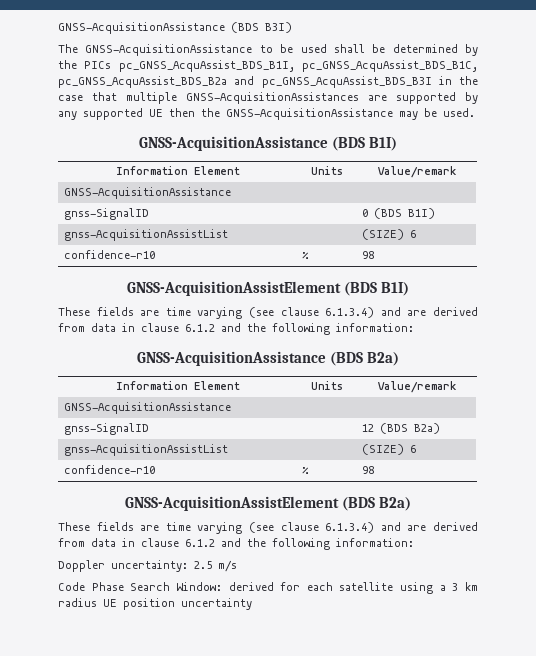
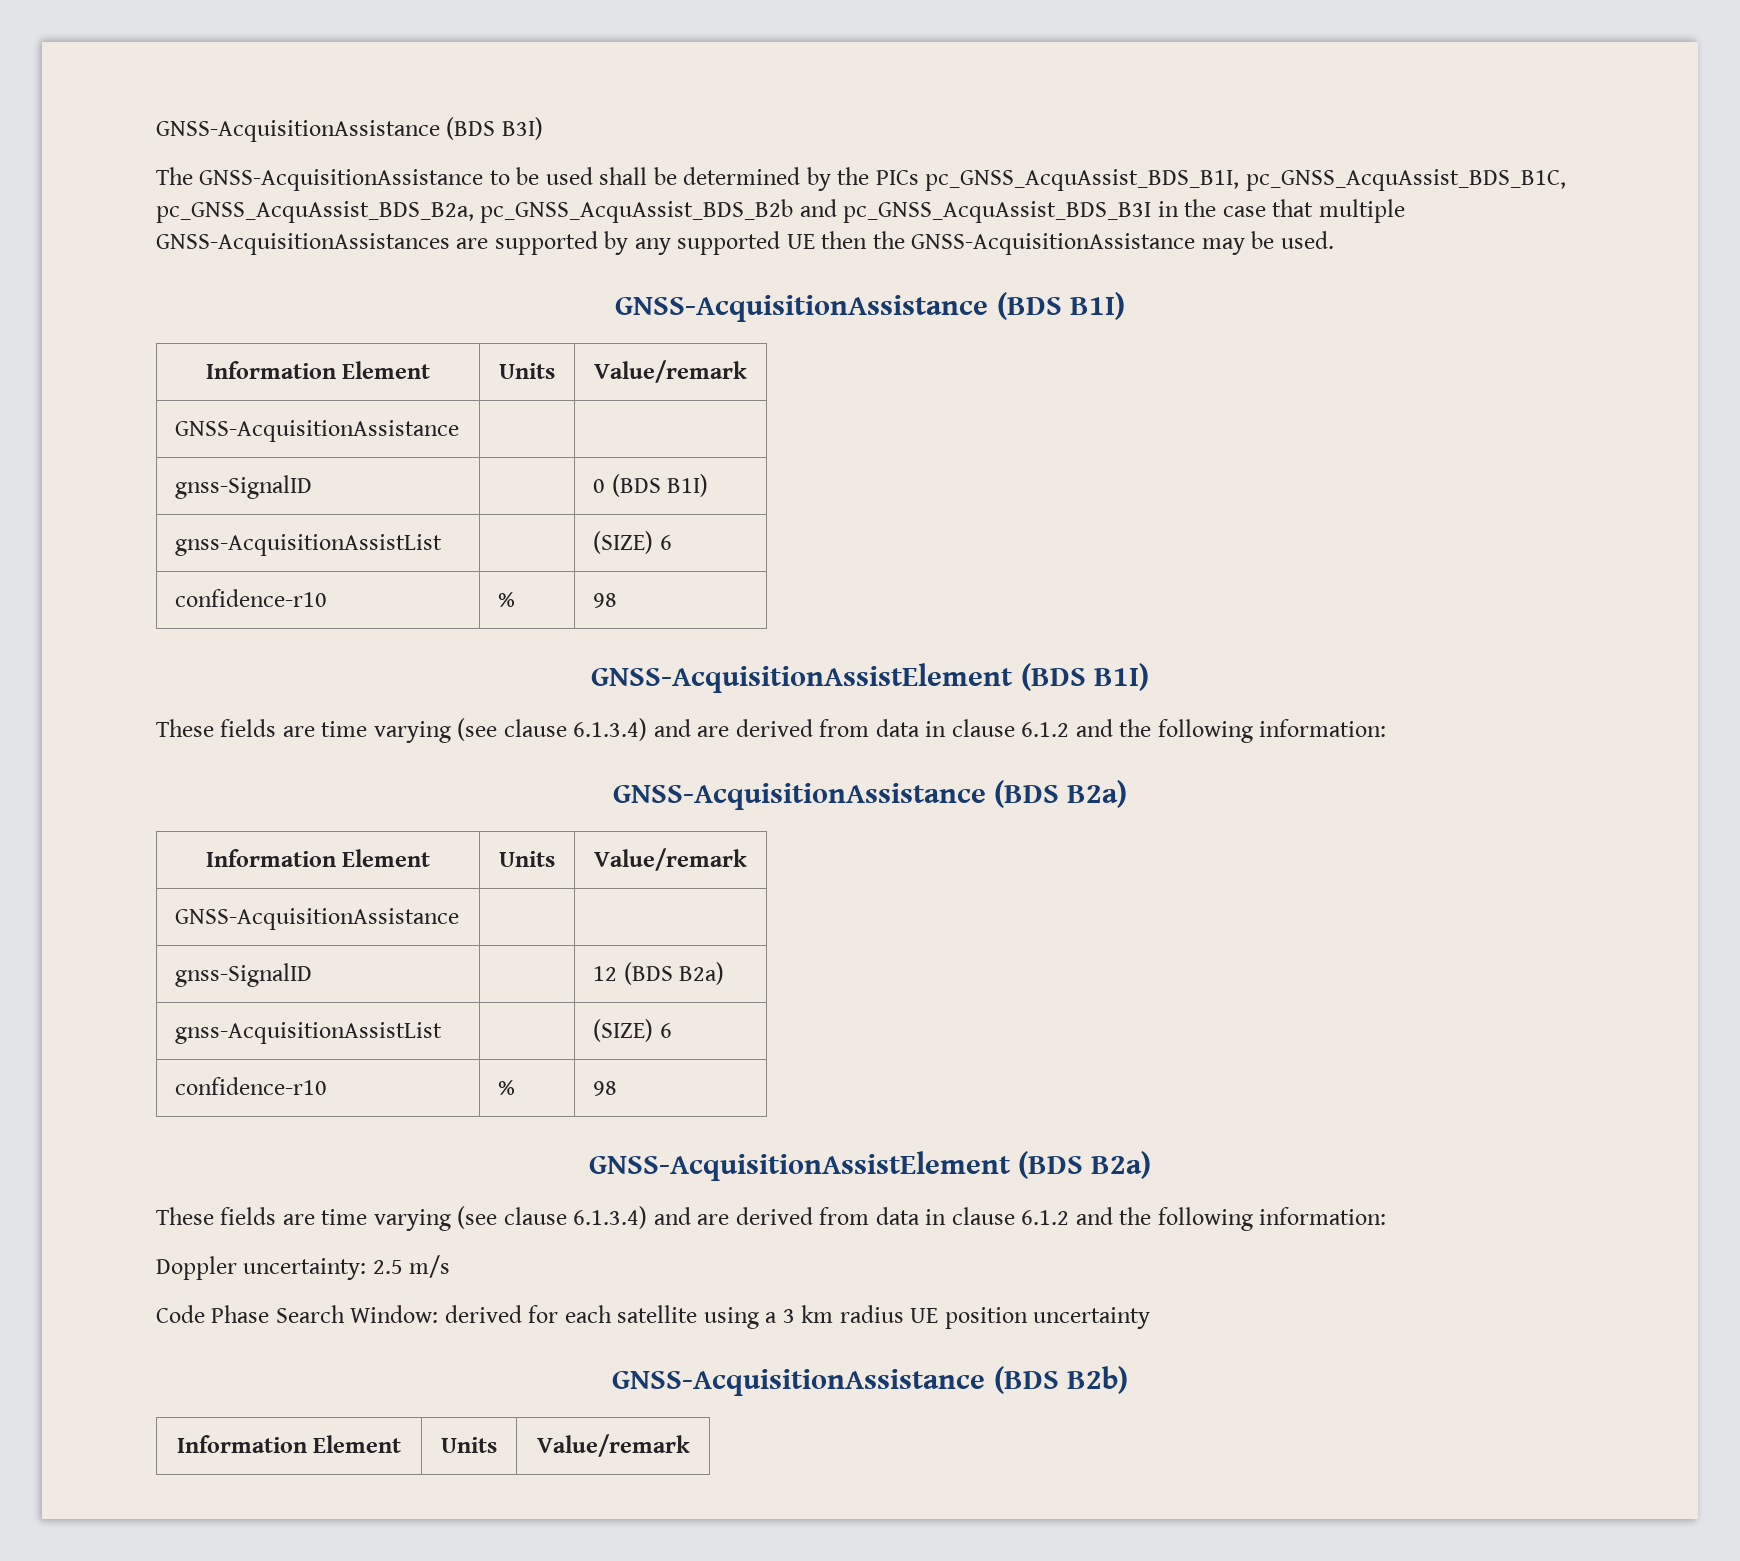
- The GNSS-AcquisitionAssistance to be used shall be determined by the PICs pc_GNSS_AcquAssist_BDS_B1I, pc_GNSS_AcquAssist_BDS_B1C, pc_GNSS_AcquAssist_BDS_B2a and pc_GNSS_AcquAssist_BDS_B3I in the case that multiple GNSS-AcquisitionAssistances are supported by any supported UE then the GNSS-AcquisitionAssistance may be used.
+ The GNSS-AcquisitionAssistance to be used shall be determined by the PICs pc_GNSS_AcquAssist_BDS_B1I, pc_GNSS_AcquAssist_BDS_B1C, pc_GNSS_AcquAssist_BDS_B2a, pc_GNSS_AcquAssist_BDS_B2b and pc_GNSS_AcquAssist_BDS_B3I in the case that multiple GNSS-AcquisitionAssistances are supported by any supported UE then the GNSS-AcquisitionAssistance may be used.
+ GNSS-AcquisitionAssistance (BDS B2b)
+ Information Element | Units | Value/remark

